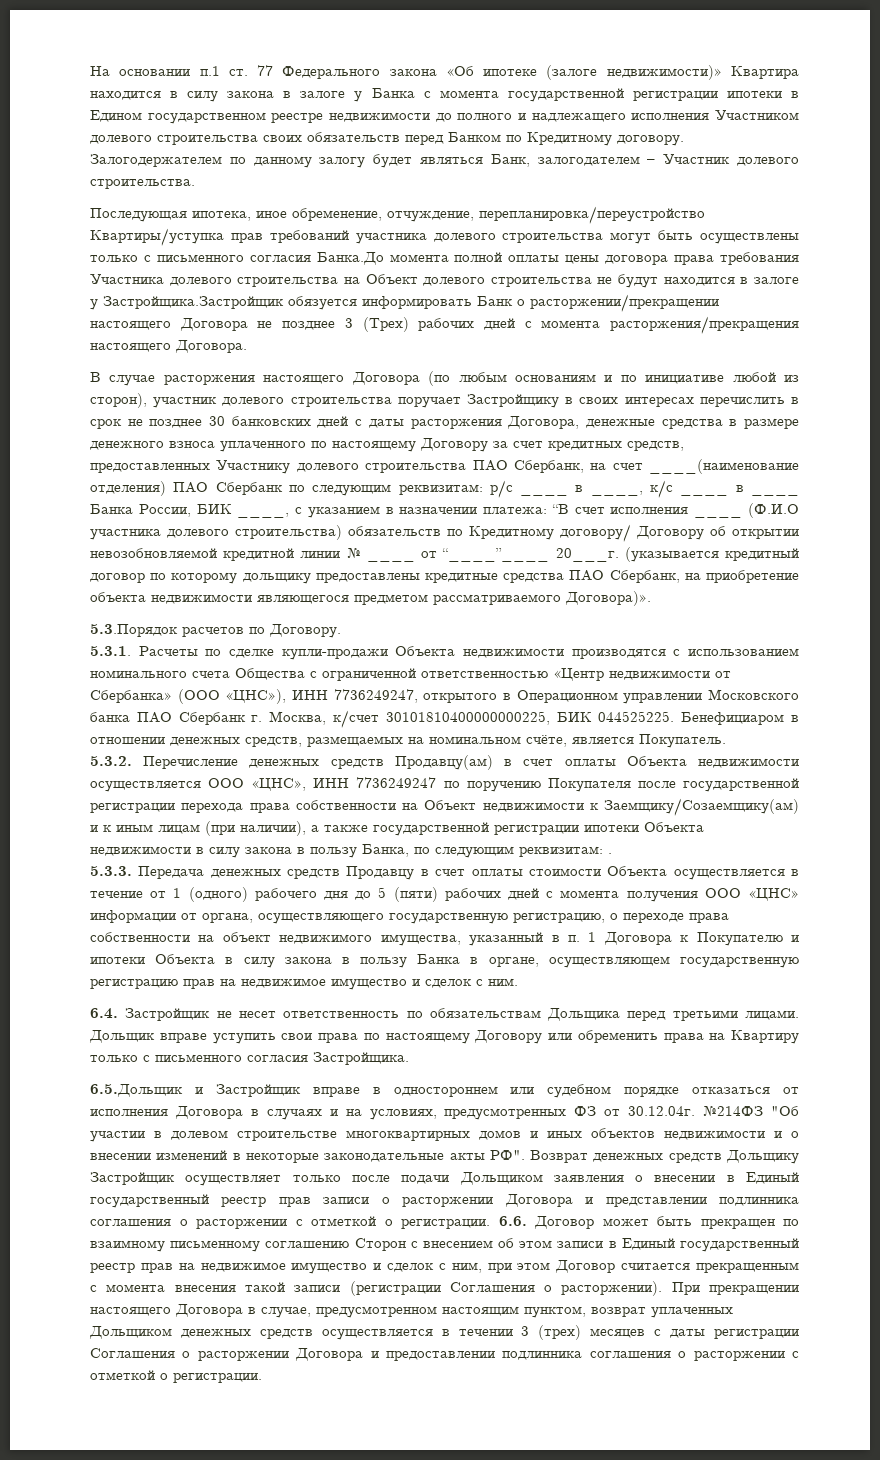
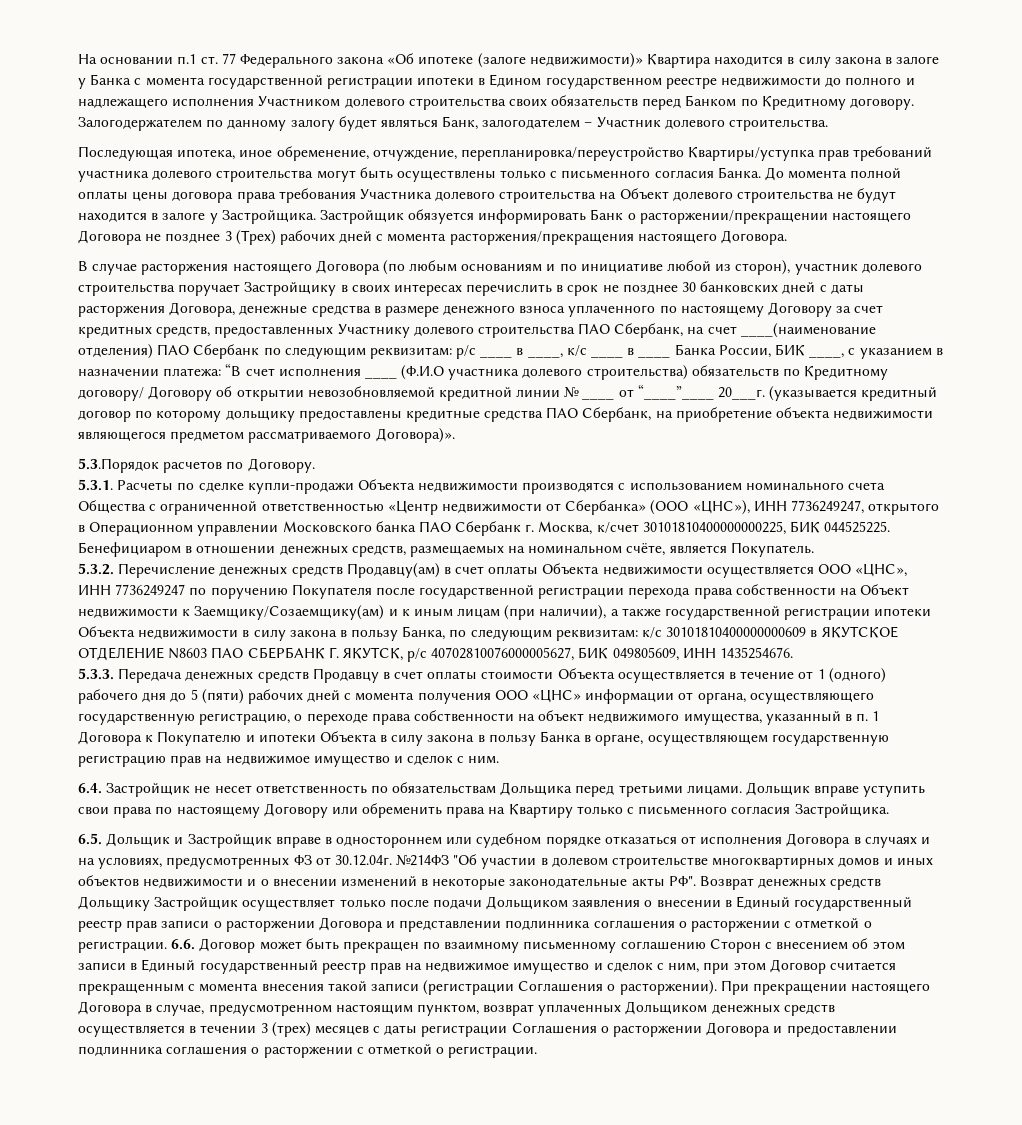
- Последующая ипотека, иное обременение, отчуждение, перепланировка/переустройство Квартиры/уступка прав требований участника долевого строительства могут быть осуществлены только с письменного согласия Банка.До момента полной оплаты цены договора права требования Участника долевого строительства на Объект долевого строительства не будут находится в залоге у Застройщика.Застройщик обязуется информировать Банк о расторжении/прекращении настоящего Договора не позднее 3 (Трех) рабочих дней с момента расторжения/прекращения настоящего Договора.
+ Последующая ипотека, иное обременение, отчуждение, перепланировка/переустройство Квартиры/уступка прав требований участника долевого строительства могут быть осуществлены только с письменного согласия Банка. До момента полной оплаты цены договора права требования Участника долевого строительства на Объект долевого строительства не будут находится в залоге у Застройщика. Застройщик обязуется информировать Банк о расторжении/прекращении настоящего Договора не позднее 3 (Трех) рабочих дней с момента расторжения/прекращения настоящего Договора.
- 5.3.2. Перечисление денежных средств Продавцу(ам) в счет оплаты Объекта недвижимости осуществляется ООО «ЦНС», ИНН 7736249247 по поручению Покупателя после государственной регистрации перехода права собственности на Объект недвижимости к Заемщику/Созаемщику(ам) и к иным лицам (при наличии), а также государственной регистрации ипотеки Объекта недвижимости в силу закона в пользу Банка, по следующим реквизитам: .
+ 5.3.2. Перечисление денежных средств Продавцу(ам) в счет оплаты Объекта недвижимости осуществляется ООО «ЦНС», ИНН 7736249247 по поручению Покупателя после государственной регистрации перехода права собственности на Объект недвижимости к Заемщику/Созаемщику(ам) и к иным лицам (при наличии), а также государственной регистрации ипотеки Объекта недвижимости в силу закона в пользу Банка, по следующим реквизитам: к/с 30101810400000000609 в ЯКУТСКОЕ ОТДЕЛЕНИЕ N8603 ПАО СБЕРБАНК Г. ЯКУТСК, р/с 40702810076000005627, БИК 049805609, ИНН 1435254676.
- 6.5.Дольщик и Застройщик вправе в одностороннем или судебном порядке отказаться от исполнения Договора в случаях и на условиях, предусмотренных ФЗ от 30.12.04г. №214ФЗ "Об участии в долевом строительстве многоквартирных домов и иных объектов недвижимости и о внесении изменений в некоторые законодательные акты РФ". Возврат денежных средств Дольщику Застройщик осуществляет только после подачи Дольщиком заявления о внесении в Единый государственный реестр прав записи о расторжении Договора и представлении подлинника соглашения о расторжении с отметкой о регистрации.
+ 6.5. Дольщик и Застройщик вправе в одностороннем или судебном порядке отказаться от исполнения Договора в случаях и на условиях, предусмотренных ФЗ от 30.12.04г. №214ФЗ "Об участии в долевом строительстве многоквартирных домов и иных объектов недвижимости и о внесении изменений в некоторые законодательные акты РФ". Возврат денежных средств Дольщику Застройщик осуществляет только после подачи Дольщиком заявления о внесении в Единый государственный реестр прав записи о расторжении Договора и представлении подлинника соглашения о расторжении с отметкой о регистрации.

